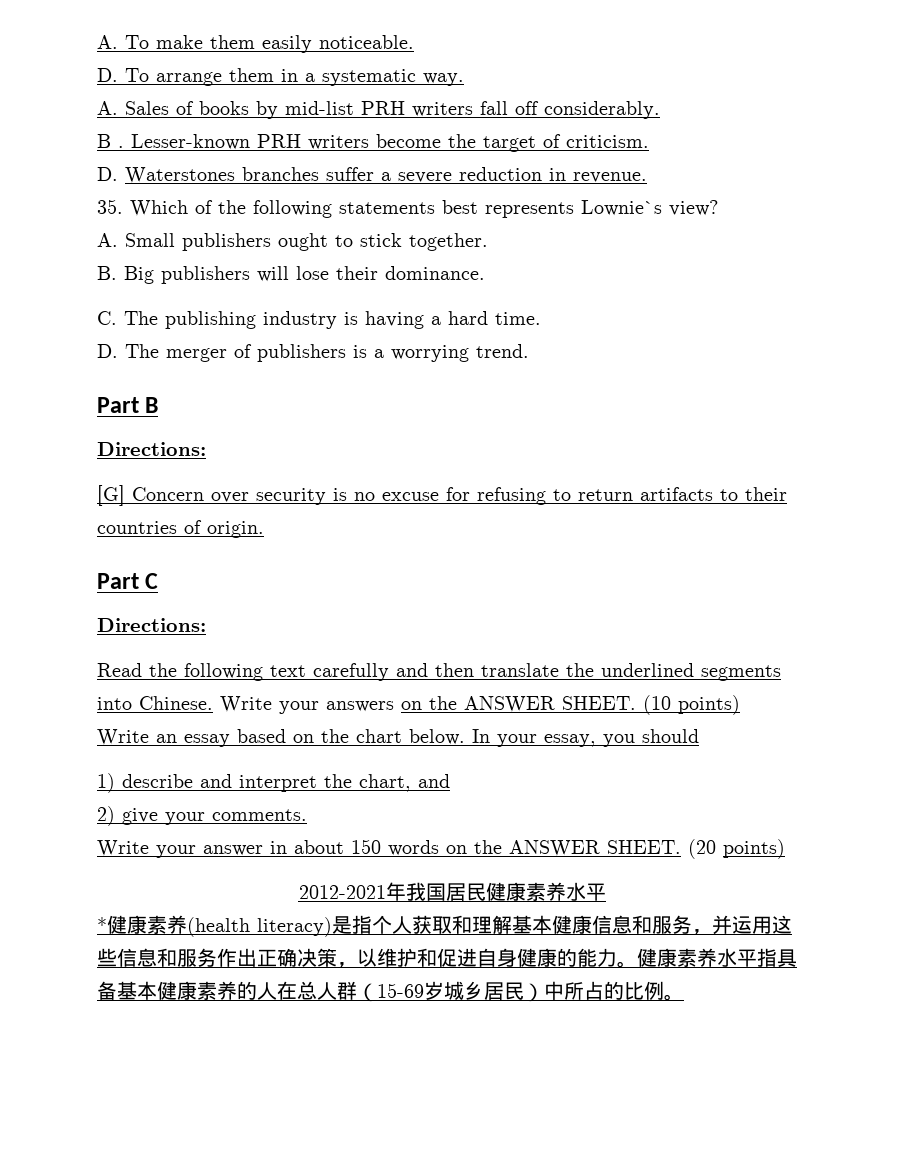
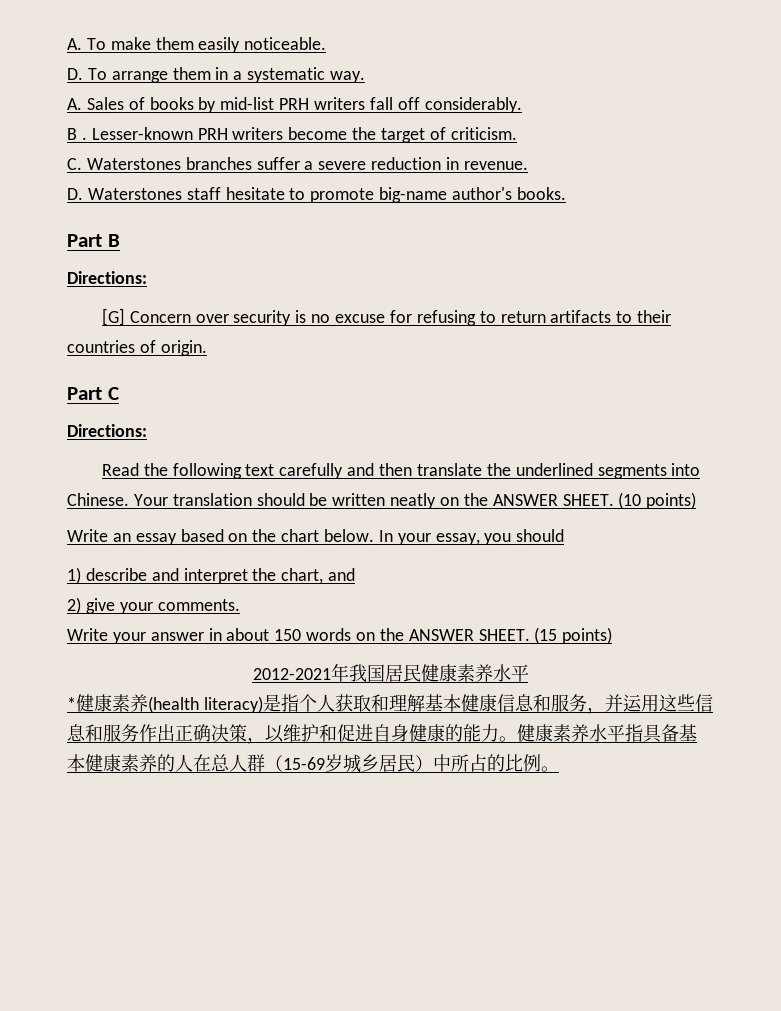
- D. Waterstones branches suffer a severe reduction in revenue.
+ C. Waterstones branches suffer a severe reduction in revenue.
- 35. Which of the following statements best represents Lownie`s view?
- A. Small publishers ought to stick together.
- B. Big publishers will lose their dominance.
- C. The publishing industry is having a hard time.
- D. The merger of publishers is a worrying trend.
+ D. Waterstones staff hesitate to promote big-name author's books.
- Write your answers on the ANSWER SHEET.
+ Your translation should be written neatly on the ANSWER SHEET.
- (20 points)
+ (15 points)

